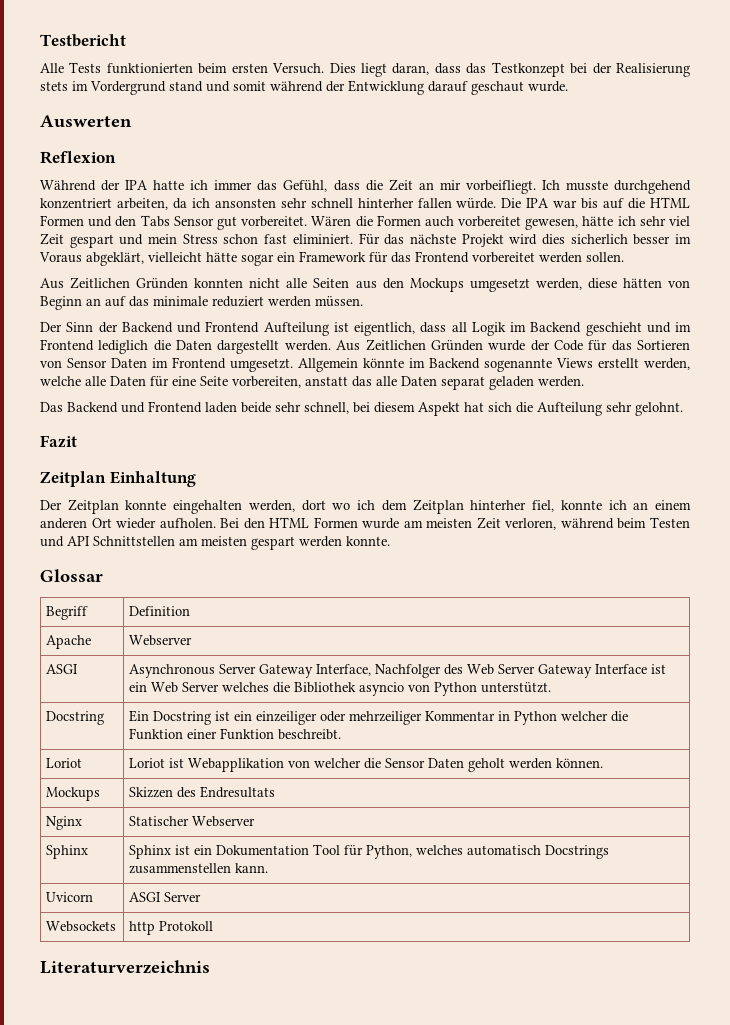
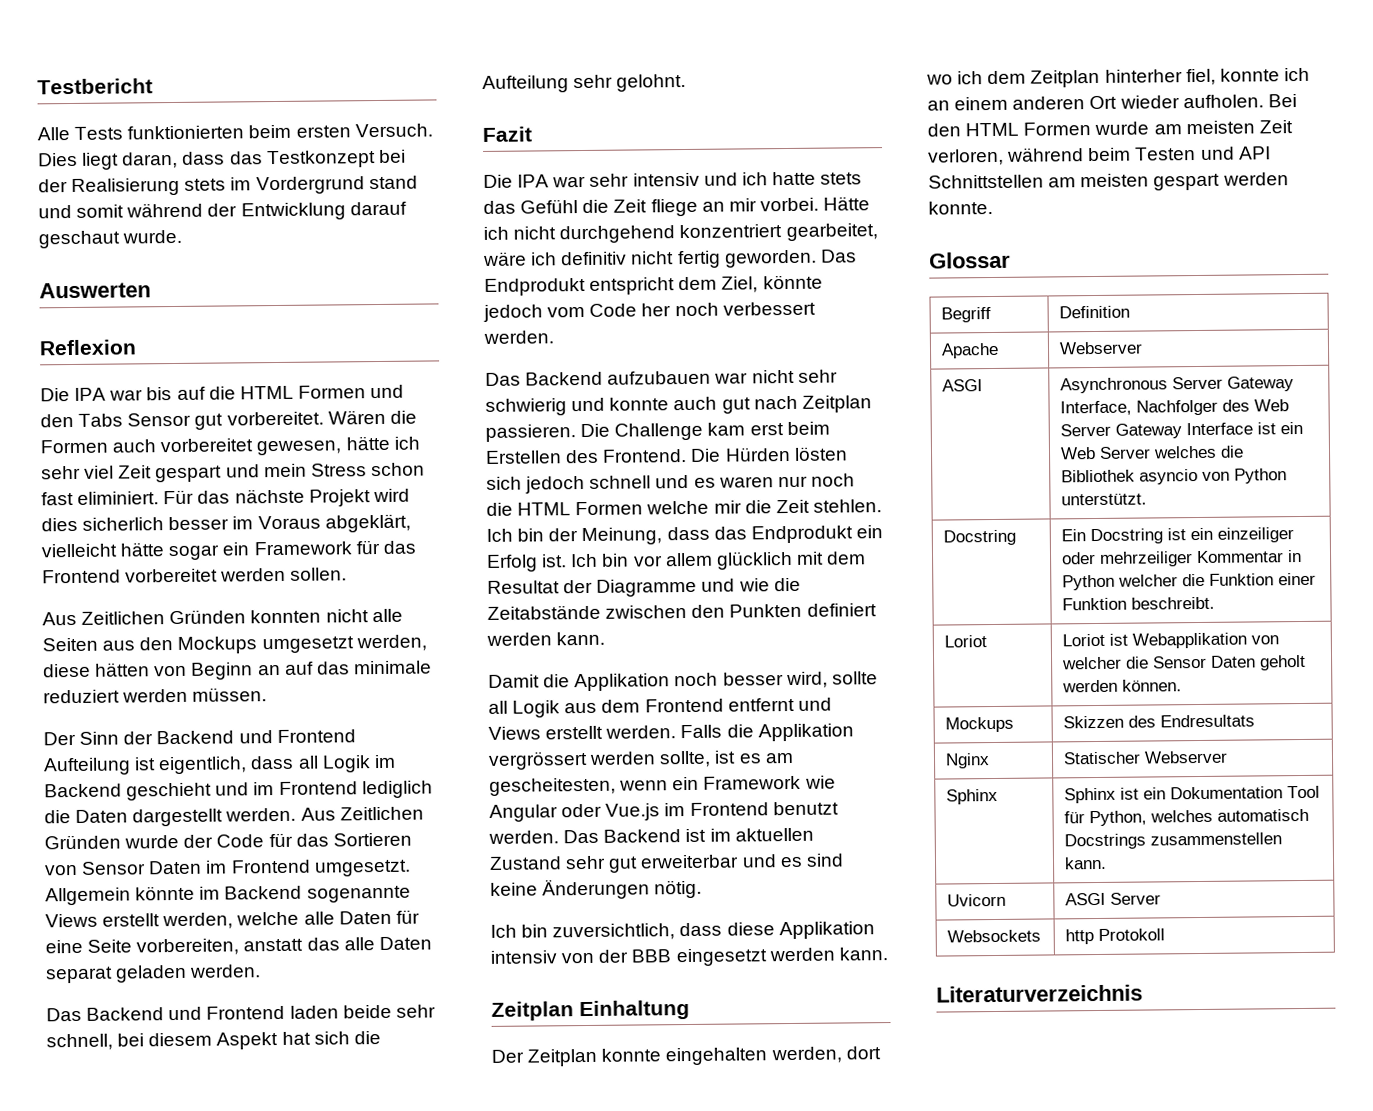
- Während der IPA hatte ich immer das Gefühl, dass die Zeit an mir vorbeifliegt. Ich musste durchgehend konzentriert arbeiten, da ich ansonsten sehr schnell hinterher fallen würde.
+ Die IPA war sehr intensiv und ich hatte stets das Gefühl die Zeit fliege an mir vorbei. Hätte ich nicht durchgehend konzentriert gearbeitet, wäre ich definitiv nicht fertig geworden. Das Endprodukt entspricht dem Ziel, könnte jedoch vom Code her noch verbessert werden.
+ Das Backend aufzubauen war nicht sehr schwierig und konnte auch gut nach Zeitplan passieren. Die Challenge kam erst beim Erstellen des Frontend. Die Hürden lösten sich jedoch schnell und es waren nur noch die HTML Formen welche mir die Zeit stehlen. Ich bin der Meinung, dass das Endprodukt ein Erfolg ist. Ich bin vor allem glücklich mit dem Resultat der Diagramme und wie die Zeitabstände zwischen den Punkten definiert werden kann.
+ Damit die Applikation noch besser wird, sollte all Logik aus dem Frontend entfernt und Views erstellt werden. Falls die Applikation vergrössert werden sollte, ist es am gescheitesten, wenn ein Framework wie Angular oder Vue.js im Frontend benutzt werden. Das Backend ist im aktuellen Zustand sehr gut erweiterbar und es sind keine Änderungen nötig.
+ Ich bin zuversichtlich, dass diese Applikation intensiv von der BBB eingesetzt werden kann.

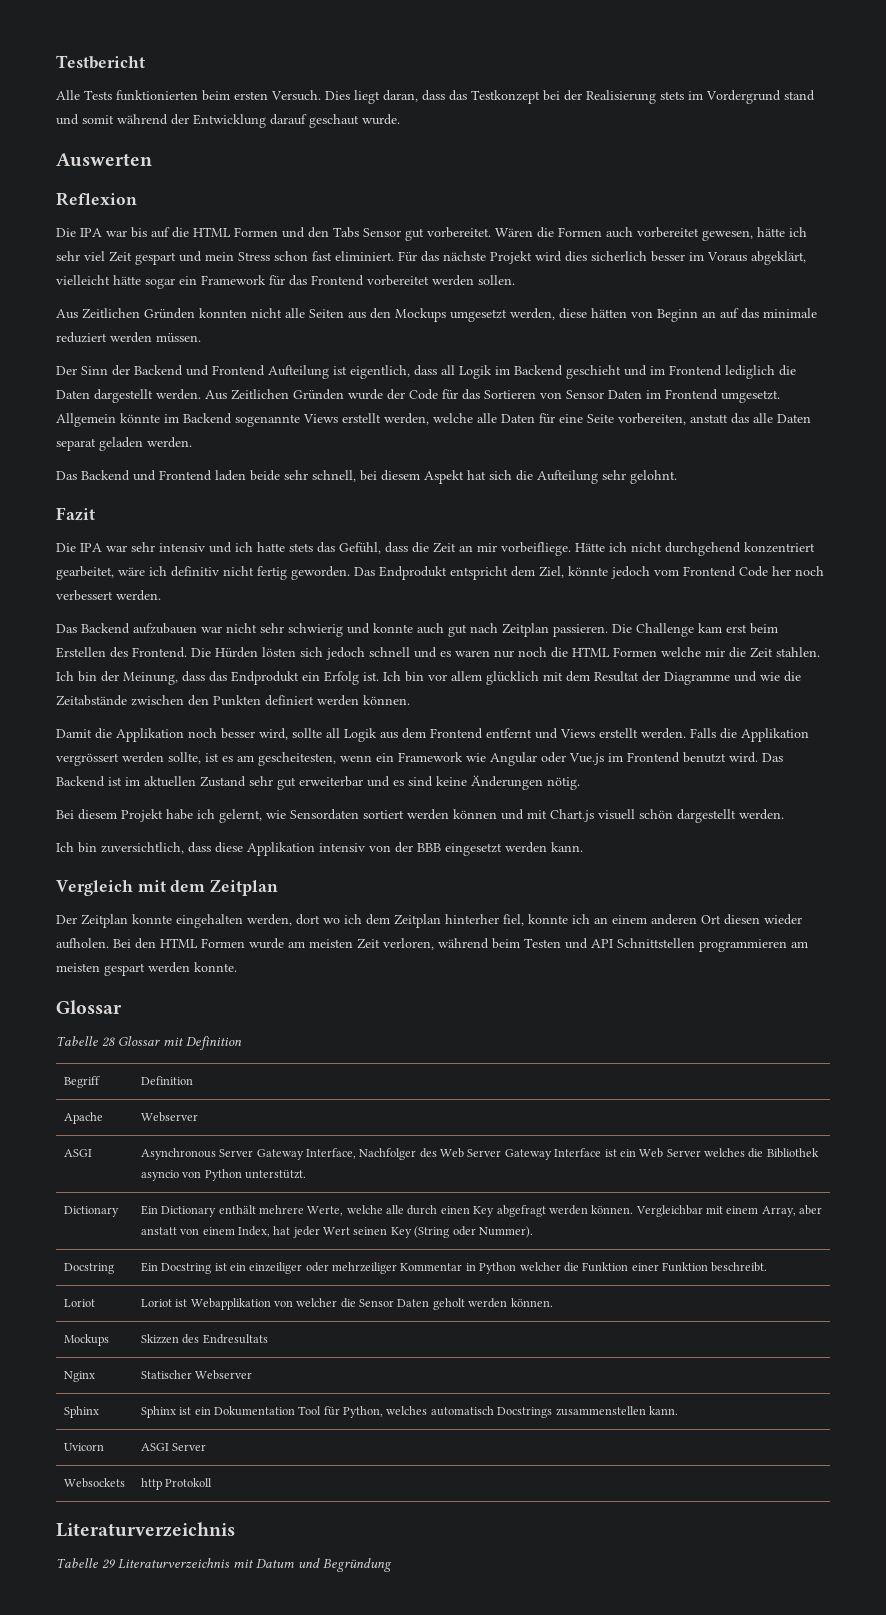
- Die IPA war sehr intensiv und ich hatte stets das Gefühl die Zeit fliege an mir vorbei.
+ Die IPA war sehr intensiv und ich hatte stets das Gefühl, dass die Zeit an mir vorbeifliege.
- Das Endprodukt entspricht dem Ziel, könnte jedoch vom Code her noch verbessert werden.
+ Das Endprodukt entspricht dem Ziel, könnte jedoch vom Frontend Code her noch verbessert werden.
- Die Hürden lösten sich jedoch schnell und es waren nur noch die HTML Formen welche mir die Zeit stehlen.
+ Die Hürden lösten sich jedoch schnell und es waren nur noch die HTML Formen welche mir die Zeit stahlen.
- Ich bin vor allem glücklich mit dem Resultat der Diagramme und wie die Zeitabstände zwischen den Punkten definiert werden kann.
+ Ich bin vor allem glücklich mit dem Resultat der Diagramme und wie die Zeitabstände zwischen den Punkten definiert werden können.
- Falls die Applikation vergrössert werden sollte, ist es am gescheitesten, wenn ein Framework wie Angular oder Vue.js im Frontend benutzt werden.
+ Falls die Applikation vergrössert werden sollte, ist es am gescheitesten, wenn ein Framework wie Angular oder Vue.js im Frontend benutzt wird.
+ Bei diesem Projekt habe ich gelernt, wie Sensordaten sortiert werden können und mit Chart.js visuell schön dargestellt werden.
- Zeitplan Einhaltung
+ Vergleich mit dem Zeitplan
- Der Zeitplan konnte eingehalten werden, dort wo ich dem Zeitplan hinterher fiel, konnte ich an einem anderen Ort wieder aufholen.
+ Der Zeitplan konnte eingehalten werden, dort wo ich dem Zeitplan hinterher fiel, konnte ich an einem anderen Ort diesen wieder aufholen.
- Bei den HTML Formen wurde am meisten Zeit verloren, während beim Testen und API Schnittstellen am meisten gespart werden konnte.
+ Bei den HTML Formen wurde am meisten Zeit verloren, während beim Testen und API Schnittstellen programmieren am meisten gespart werden konnte.
+ Tabelle 28 Glossar mit Definition
+ Dictionary | Ein Dictionary enthält mehrere Werte, welche alle durch einen Key abgefragt werden können. Vergleichbar mit einem Array, aber anstatt von einem Index, hat jeder Wert seinen Key (String oder Nummer).
+ Tabelle 29 Literaturverzeichnis mit Datum und Begründung

